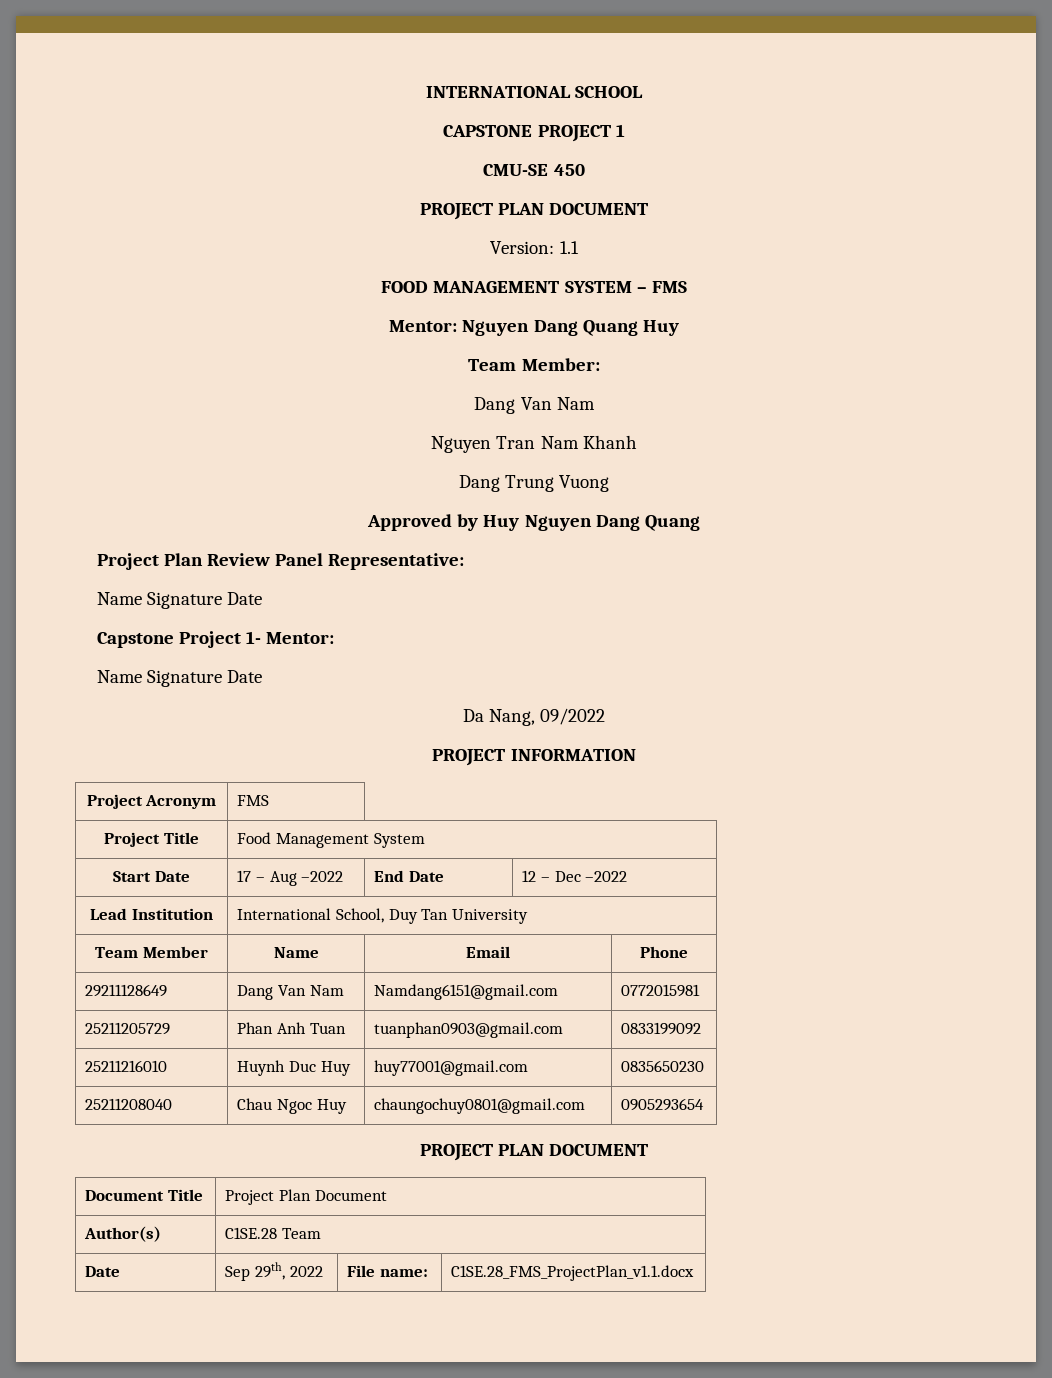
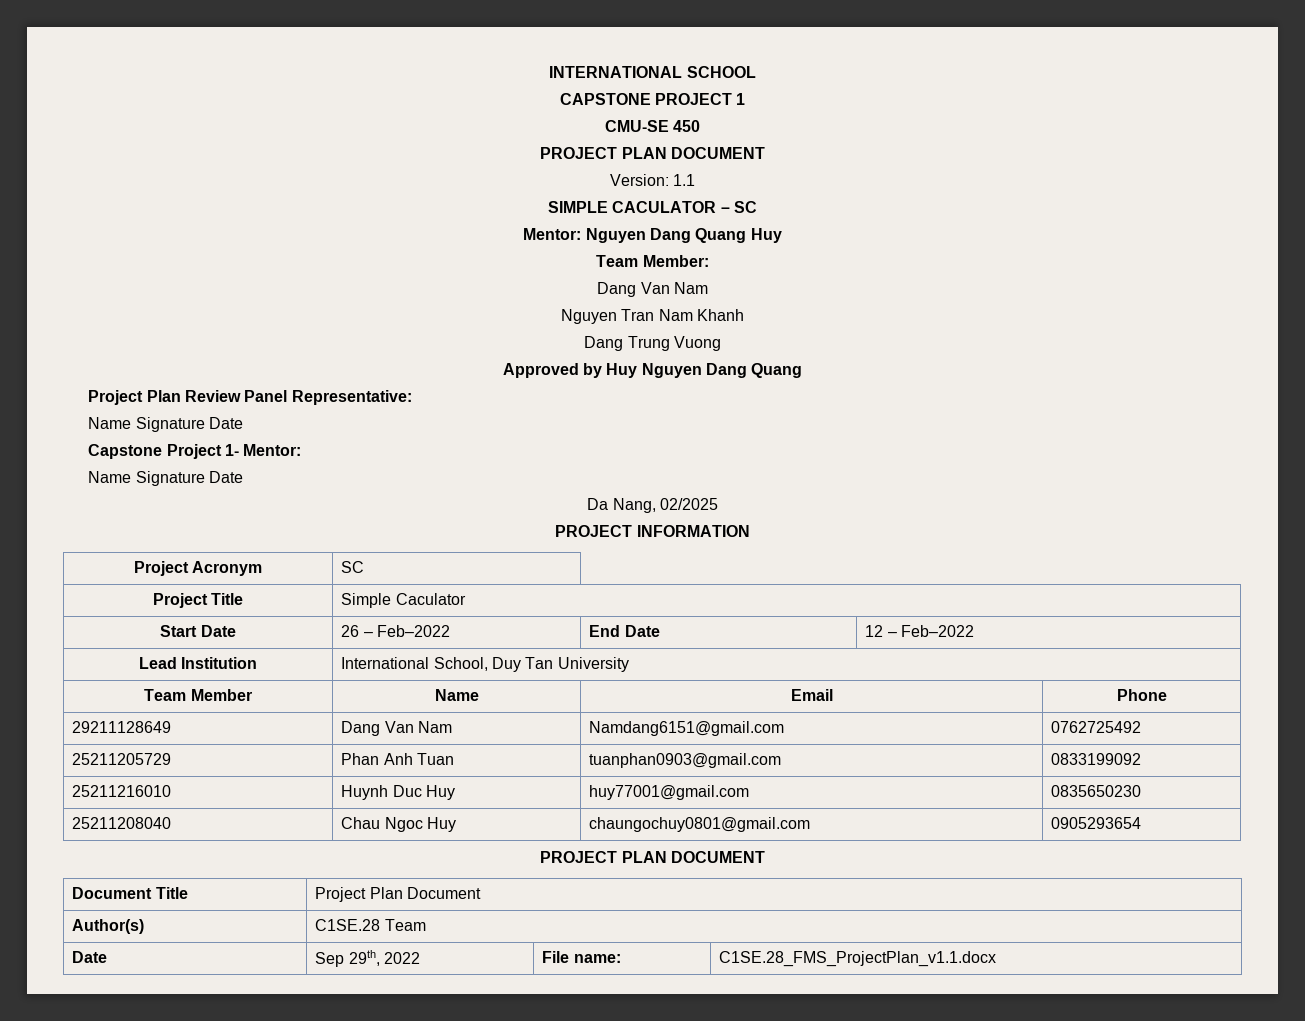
- FOOD MANAGEMENT SYSTEM – FMS
+ SIMPLE CACULATOR – SC
- Da Nang, 09/2022
+ Da Nang, 02/2025
- Project Acronym | FMS
+ Project Acronym | SC
- Project Title | Food Management System
+ Project Title | Simple Caculator
- Start Date | 17 – Aug –2022 | End Date | 12 – Dec –2022
+ Start Date | 26 – Feb–2022 | End Date | 12 – Feb–2022
- 29211128649 | Dang Van Nam | Namdang6151@gmail.com | 0772015981
+ 29211128649 | Dang Van Nam | Namdang6151@gmail.com | 0762725492

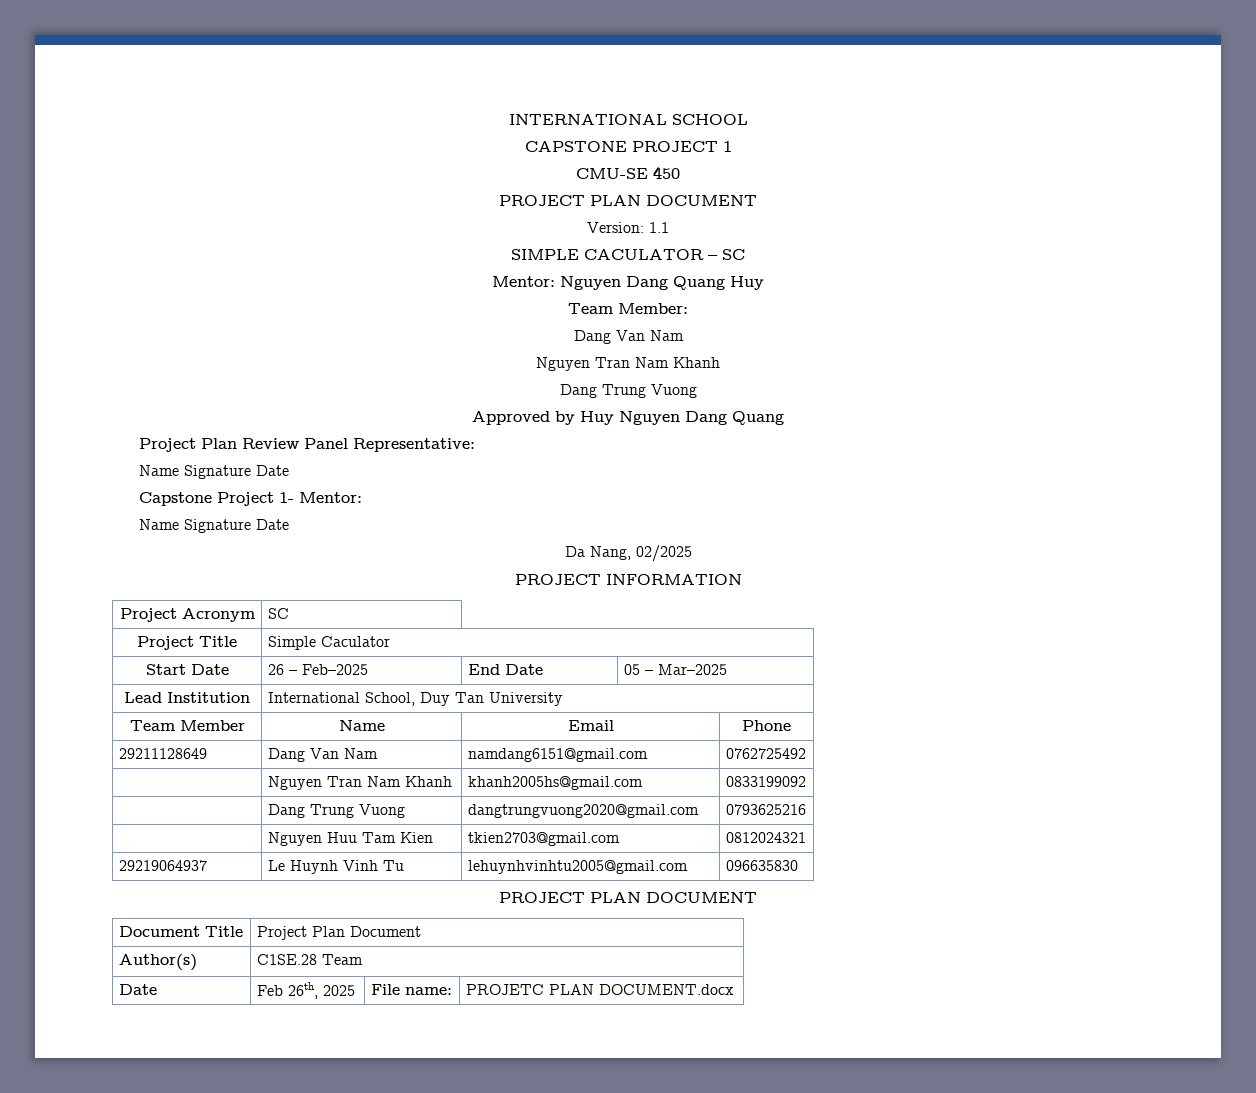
- Start Date | 26 – Feb–2022 | End Date | 12 – Feb–2022
+ Start Date | 26 – Feb–2025 | End Date | 05 – Mar–2025
- 29211128649 | Dang Van Nam | Namdang6151@gmail.com | 0762725492
+ 29211128649 | Dang Van Nam | namdang6151@gmail.com | 0762725492
- 25211205729 | Phan Anh Tuan | tuanphan0903@gmail.com | 0833199092
- 25211216010 | Huynh Duc Huy | huy77001@gmail.com | 0835650230
- 25211208040 | Chau Ngoc Huy | chaungochuy0801@gmail.com | 0905293654
+ | Nguyen Tran Nam Khanh | khanh2005hs@gmail.com | 0833199092
+ | Dang Trung Vuong | dangtrungvuong2020@gmail.com | 0793625216
+ | Nguyen Huu Tam Kien | tkien2703@gmail.com | 0812024321
+ 29219064937 | Le Huynh Vinh Tu | lehuynhvinhtu2005@gmail.com | 096635830
- Date | Sep 29th, 2022 | File name: | C1SE.28_FMS_ProjectPlan_v1.1.docx
+ Date | Feb 26th, 2025 | File name: | PROJETC PLAN DOCUMENT.docx

